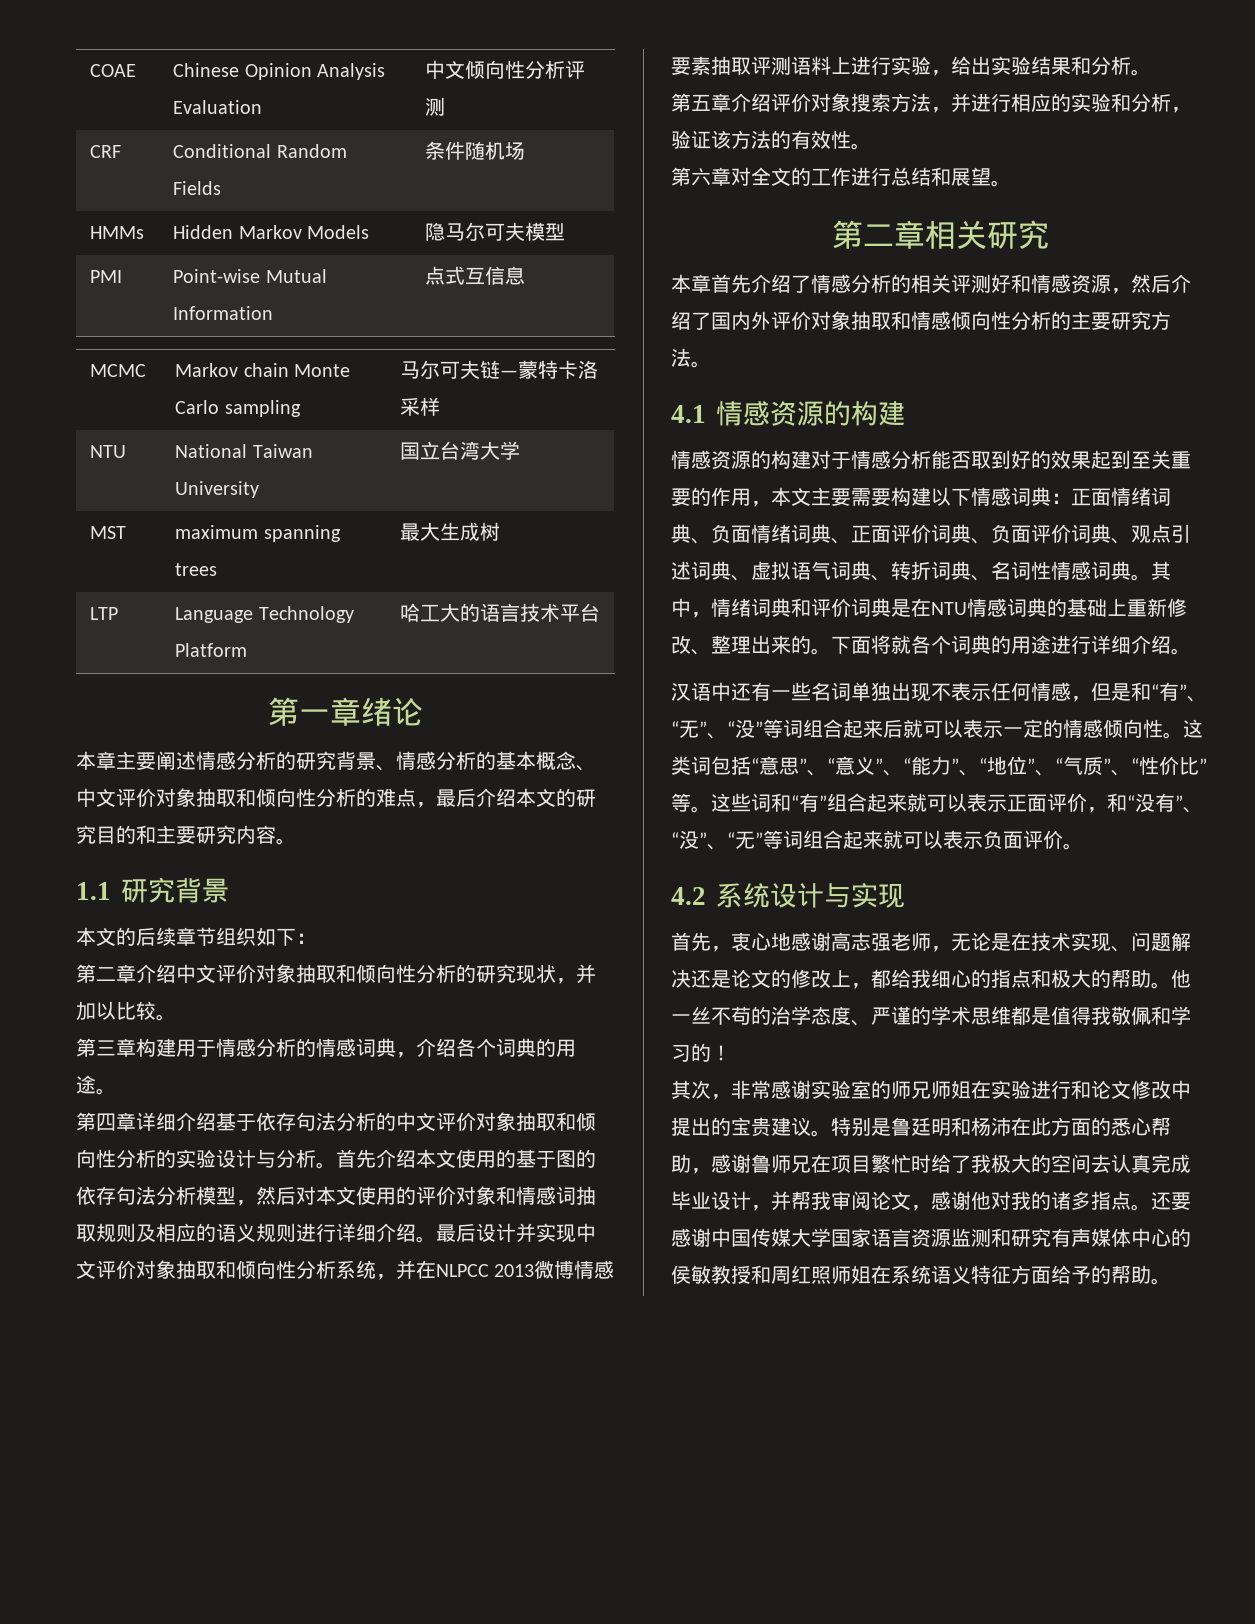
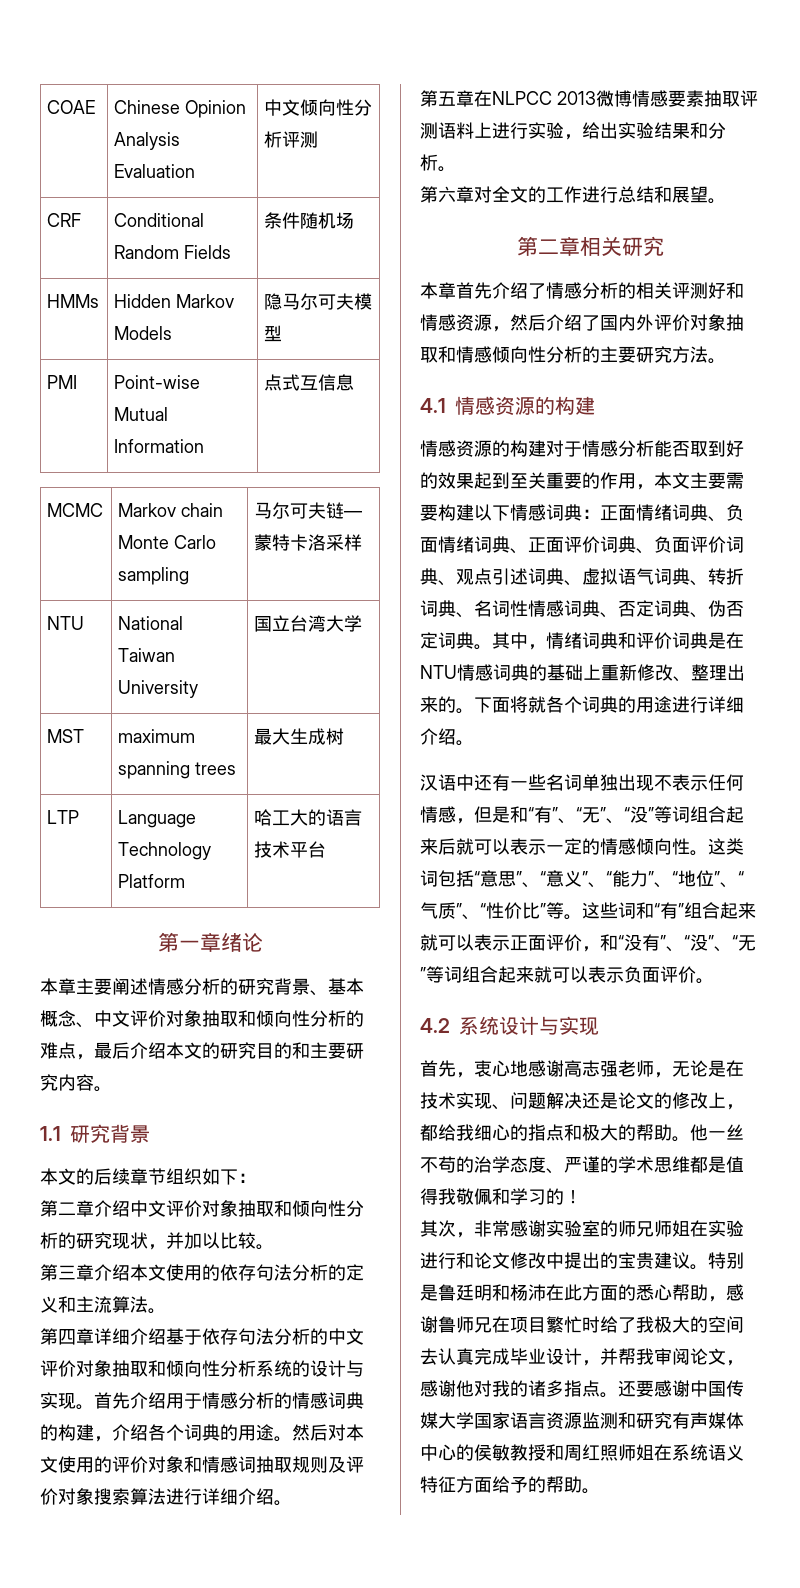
- 本章主要阐述情感分析的研究背景、情感分析的基本概念、中文评价对象抽取和倾向性分析的难点，最后介绍本文的研究目的和主要研究内容。
+ 本章主要阐述情感分析的研究背景、基本概念、中文评价对象抽取和倾向性分析的难点，最后介绍本文的研究目的和主要研究内容。
- 第三章构建用于情感分析的情感词典，介绍各个词典的用途。
+ 第三章介绍本文使用的依存句法分析的定义和主流算法。
- 第四章详细介绍基于依存句法分析的中文评价对象抽取和倾向性分析的实验设计与分析。首先介绍本文使用的基于图的依存句法分析模型，然后对本文使用的评价对象和情感词抽取规则及相应的语义规则进行详细介绍。最后设计并实现中文评价对象抽取和倾向性分析系统，并在NLPCC 2013微博情感要素抽取评测语料上进行实验，给出实验结果和分析。
+ 第四章详细介绍基于依存句法分析的中文评价对象抽取和倾向性分析系统的设计与实现。首先介绍用于情感分析的情感词典的构建，介绍各个词典的用途。然后对本文使用的评价对象和情感词抽取规则及评价对象搜索算法进行详细介绍。
+ 第五章在NLPCC 2013微博情感要素抽取评测语料上进行实验，给出实验结果和分析。
- 第五章介绍评价对象搜索方法，并进行相应的实验和分析，验证该方法的有效性。
- 情感资源的构建对于情感分析能否取到好的效果起到至关重要的作用，本文主要需要构建以下情感词典：正面情绪词典、负面情绪词典、正面评价词典、负面评价词典、观点引述词典、虚拟语气词典、转折词典、名词性情感词典。
+ 情感资源的构建对于情感分析能否取到好的效果起到至关重要的作用，本文主要需要构建以下情感词典：正面情绪词典、负面情绪词典、正面评价词典、负面评价词典、观点引述词典、虚拟语气词典、转折词典、名词性情感词典、否定词典、伪否定词典。

